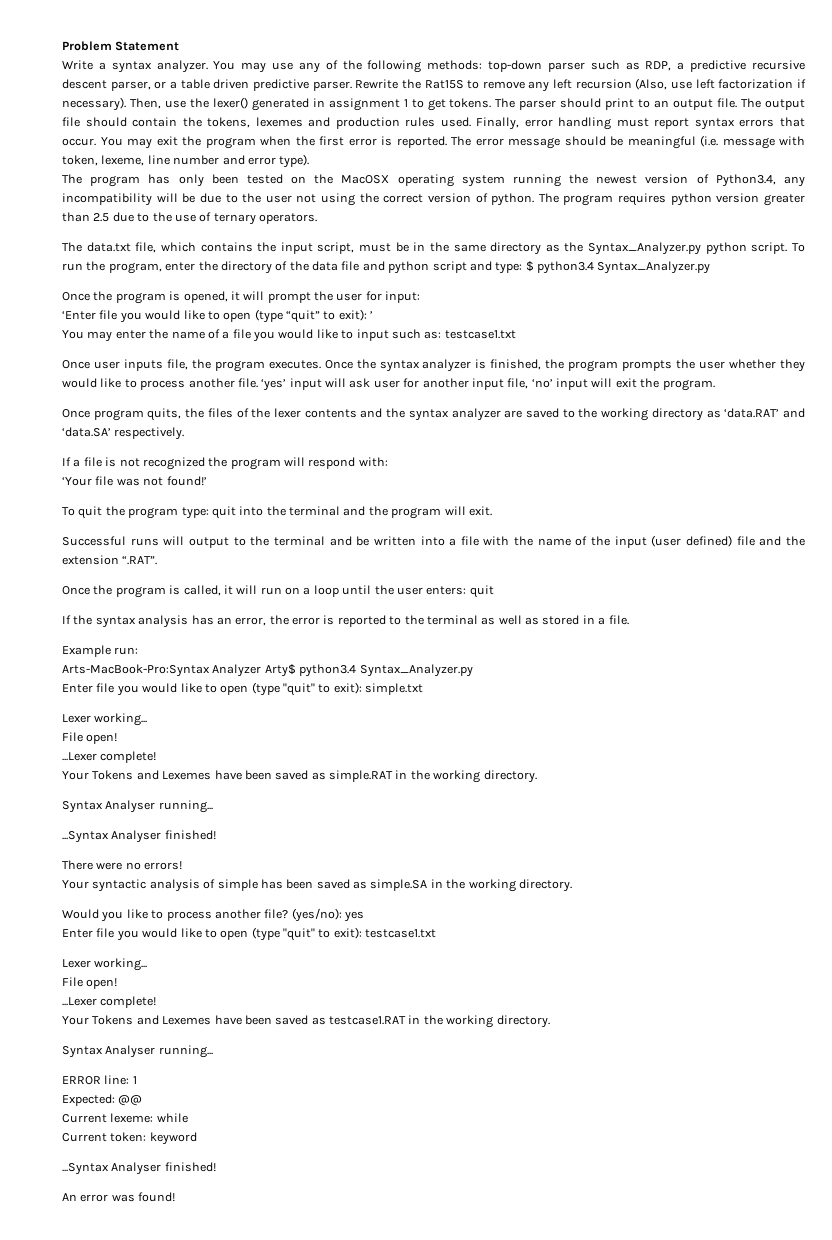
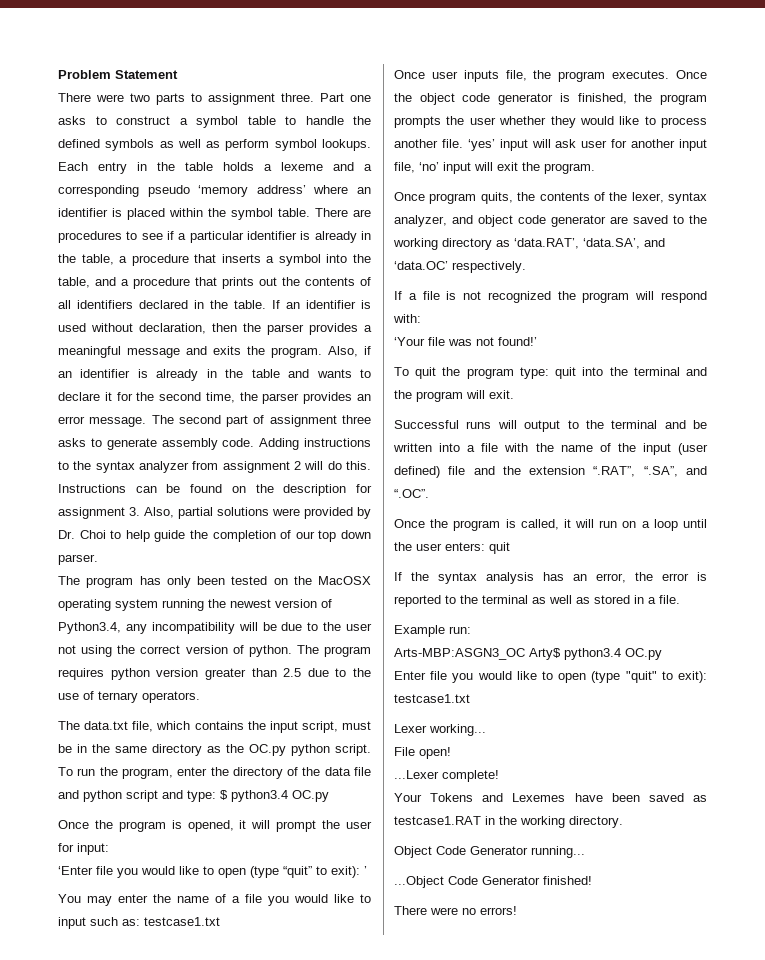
- Write a syntax analyzer. You may use any of the following methods: top-down parser such as RDP, a predictive recursive descent parser, or a table driven predictive parser. Rewrite the Rat15S to remove any left recursion (Also, use left factorization if necessary). Then, use the lexer() generated in assignment 1 to get tokens. The parser should print to an output file. The output file should contain the tokens, lexemes and production rules used. Finally, error handling must report syntax errors that occur. You may exit the program when the first error is reported. The error message should be meaningful (i.e. message with token, lexeme, line number and error type).
+ There were two parts to assignment three. Part one asks to construct a symbol table to handle the defined symbols as well as perform symbol lookups. Each entry in the table holds a lexeme and a corresponding pseudo ‘memory address’ where an identifier is placed within the symbol table. There are procedures to see if a particular identifier is already in the table, a procedure that inserts a symbol into the table, and a procedure that prints out the contents of all identifiers declared in the table. If an identifier is used without declaration, then the parser provides a meaningful message and exits the program. Also, if an identifier is already in the table and wants to declare it for the second time, the parser provides an error message. The second part of assignment three asks to generate assembly code. Adding instructions to the syntax analyzer from assignment 2 will do this. Instructions can be found on the description for assignment 3. Also, partial solutions were provided by Dr. Choi to help guide the completion of our top down parser.
- The data.txt file, which contains the input script, must be in the same directory as the Syntax_Analyzer.py python script.
+ The data.txt file, which contains the input script, must be in the same directory as the OC.py python script.
- To run the program, enter the directory of the data file and python script and type: $ python3.4 Syntax_Analyzer.py
+ To run the program, enter the directory of the data file and python script and type: $ python3.4 OC.py
- Once the syntax analyzer is finished, the program prompts the user whether they would like to process another file.
+ Once the object code generator is finished, the program prompts the user whether they would like to process another file.
- Once program quits, the files of the lexer contents and the syntax analyzer are saved to the working directory as ‘data.RAT’ and ‘data.SA’ respectively.
+ Once program quits, the contents of the lexer, syntax analyzer, and object code generator are saved to the working directory as ‘data.RAT’, ‘data.SA’, and ‘data.OC’ respectively.
- Successful runs will output to the terminal and be written into a file with the name of the input (user defined) file and the extension “.RAT”.
+ Successful runs will output to the terminal and be written into a file with the name of the input (user defined) file and the extension “.RAT”, “.SA”, and “.OC”.
- Arts-MacBook-Pro:Syntax Analyzer Arty$ python3.4 Syntax_Analyzer.py
- Enter file you would like to open (type "quit" to exit): simple.txt
- Lexer working...
- File open!
- ...Lexer complete!
- Your Tokens and Lexemes have been saved as simple.RAT in the working directory.
- Syntax Analyser running...
- ...Syntax Analyser finished!
- There were no errors!
- Your syntactic analysis of simple has been saved as simple.SA in the working directory.
- Would you like to process another file? (yes/no): yes
+ Arts-MBP:ASGN3_OC Arty$ python3.4 OC.py
  Your Tokens and Lexemes have been saved as testcase1.RAT in the working directory.
- Syntax Analyser running...
- ERROR line: 1
- Expected: @@
- Current lexeme: while
- Current token: keyword
- ...Syntax Analyser finished!
- An error was found!
+ Object Code Generator running...
+ ...Object Code Generator finished!
+ There were no errors!

